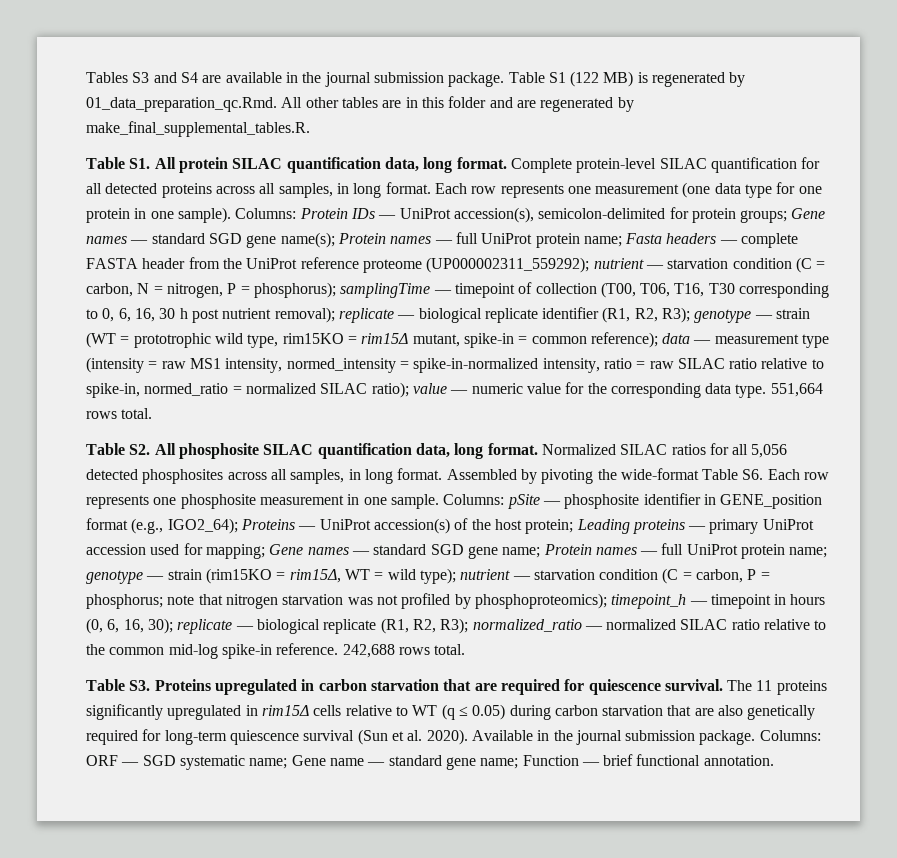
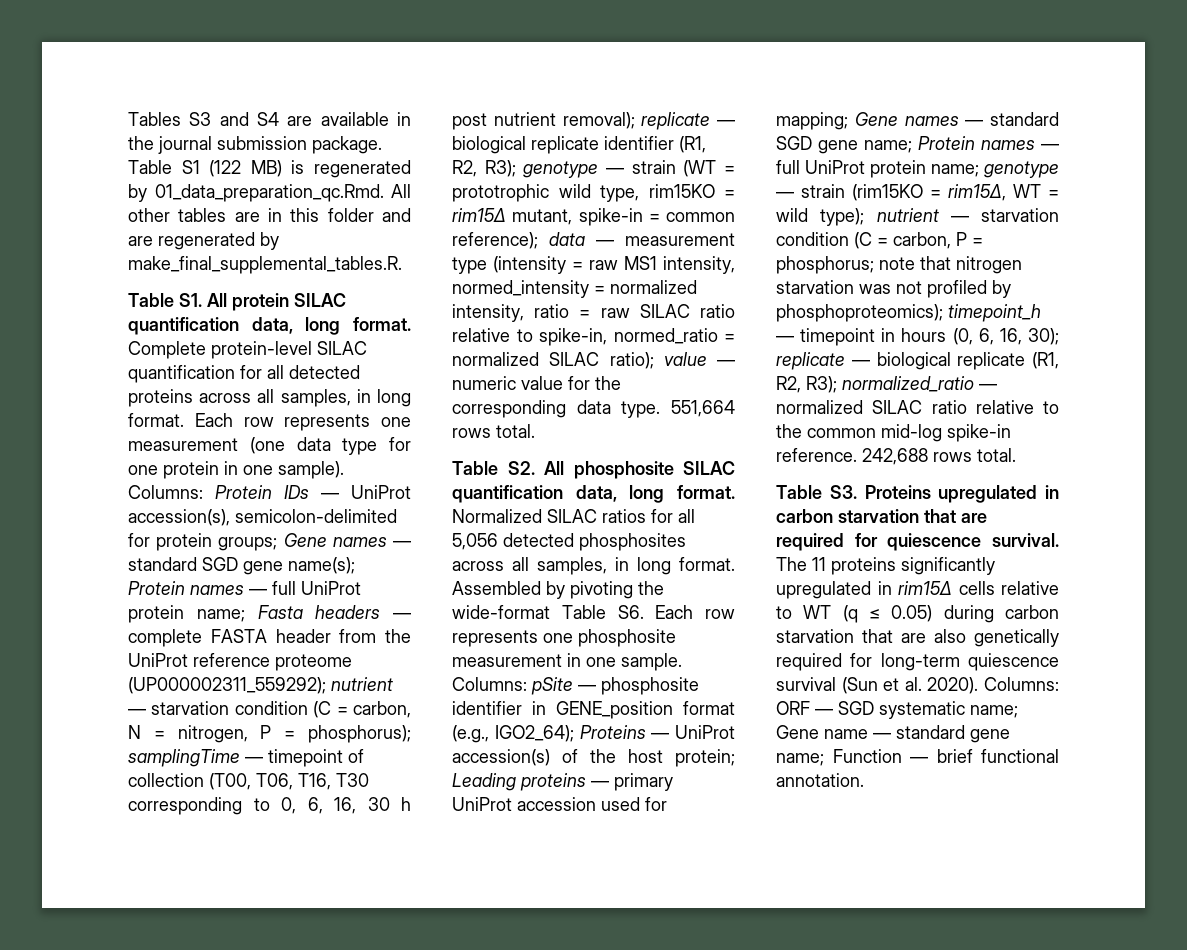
- data — measurement type (intensity = raw MS1 intensity, normed_intensity = spike-in-normalized intensity, ratio = raw SILAC ratio relative to spike-in, normed_ratio = normalized SILAC ratio);
+ data — measurement type (intensity = raw MS1 intensity, normed_intensity = normalized intensity, ratio = raw SILAC ratio relative to spike-in, normed_ratio = normalized SILAC ratio);
- Available in the journal submission package.

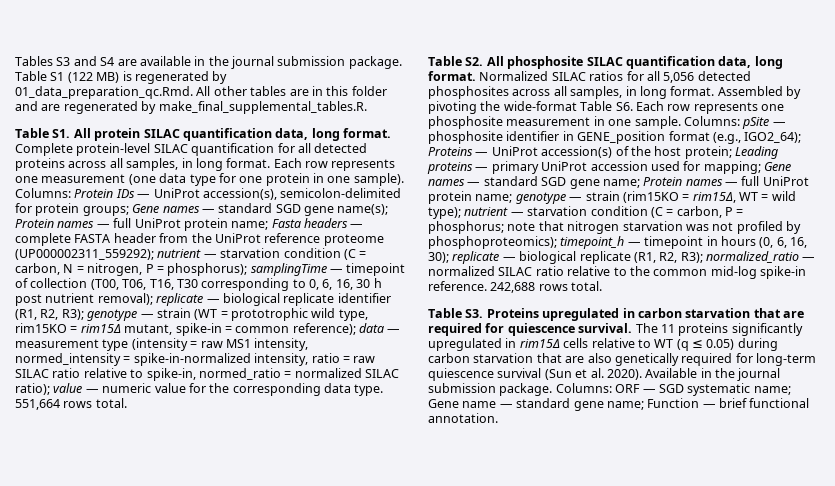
- data — measurement type (intensity = raw MS1 intensity, normed_intensity = normalized intensity, ratio = raw SILAC ratio relative to spike-in, normed_ratio = normalized SILAC ratio);
+ data — measurement type (intensity = raw MS1 intensity, normed_intensity = spike-in-normalized intensity, ratio = raw SILAC ratio relative to spike-in, normed_ratio = normalized SILAC ratio);
+ Available in the journal submission package.

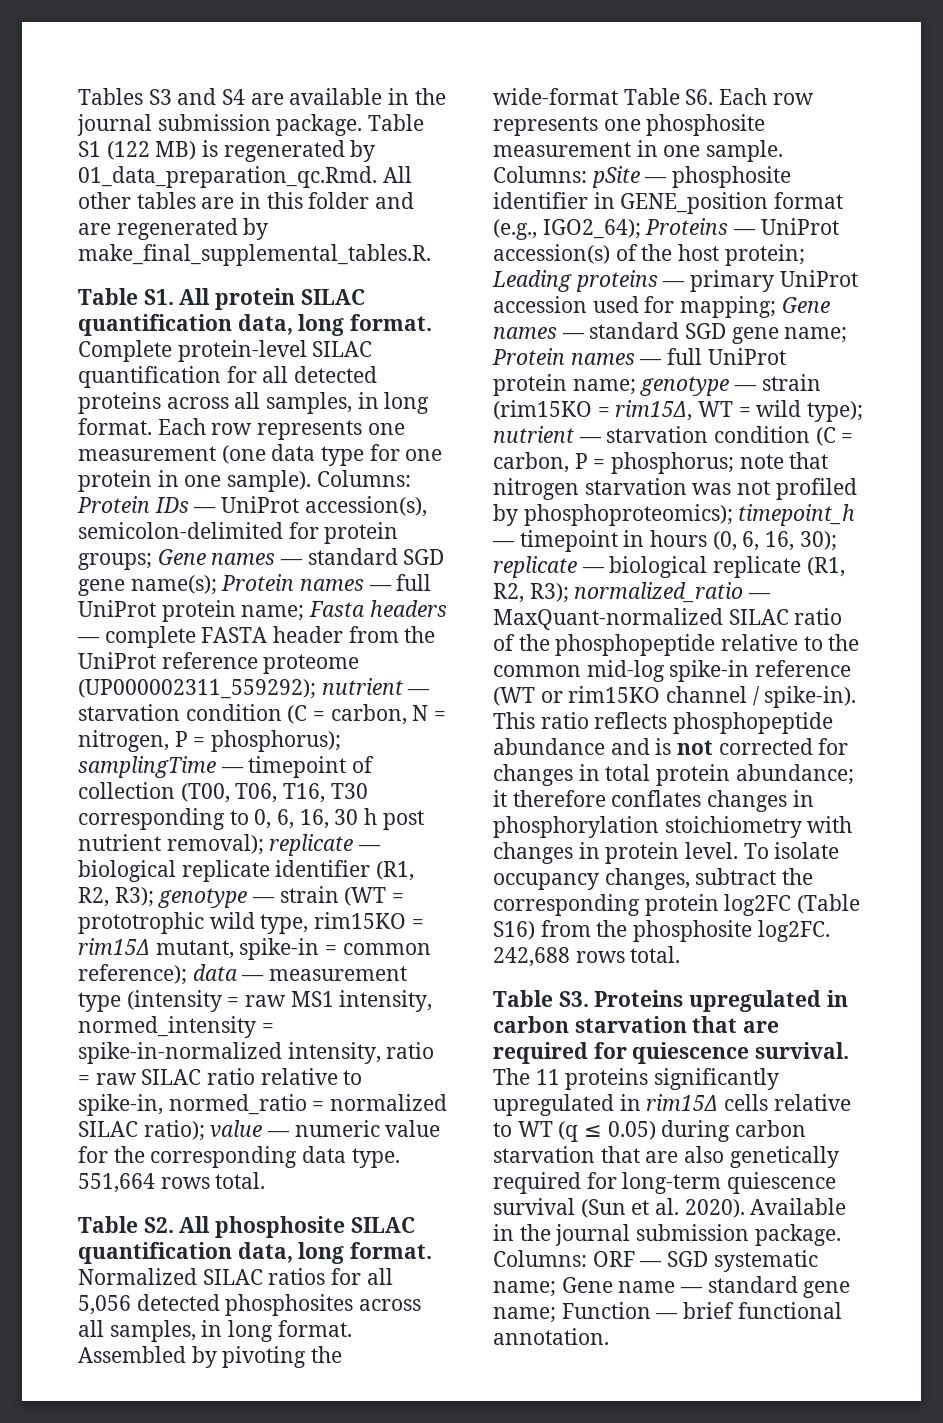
- normalized_ratio — normalized SILAC ratio relative to the common mid-log spike-in reference.
+ normalized_ratio — MaxQuant-normalized SILAC ratio of the phosphopeptide relative to the common mid-log spike-in reference (WT or rim15KO channel / spike-in). This ratio reflects phosphopeptide abundance and is not corrected for changes in total protein abundance; it therefore conflates changes in phosphorylation stoichiometry with changes in protein level. To isolate occupancy changes, subtract the corresponding protein log2FC (Table S16) from the phosphosite log2FC.

